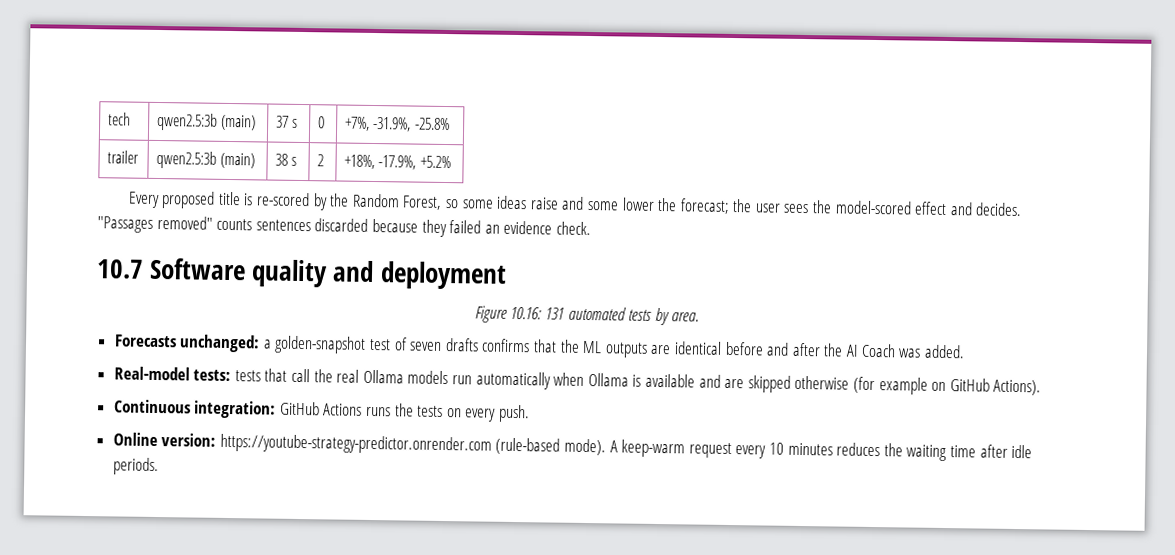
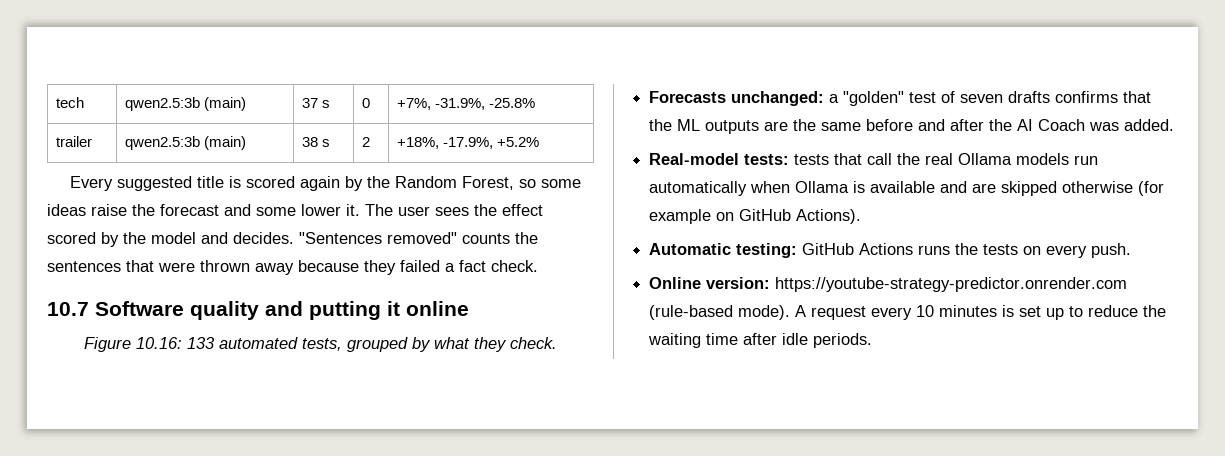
- Every proposed title is re-scored by the Random Forest, so some ideas raise and some lower the forecast; the user sees the model-scored effect and decides.
+ Every suggested title is scored again by the Random Forest, so some ideas raise the forecast and some lower it. The user sees the effect scored by the model and decides.
- "Passages removed" counts sentences discarded because they failed an evidence check.
+ "Sentences removed" counts the sentences that were thrown away because they failed a fact check.
- 10.7 Software quality and deployment
+ 10.7 Software quality and putting it online
- Figure 10.16: 131 automated tests by area.
+ Figure 10.16: 133 automated tests, grouped by what they check.
- Forecasts unchanged: a golden-snapshot test of seven drafts confirms that the ML outputs are identical before and after the AI Coach was added.
+ Forecasts unchanged: a "golden" test of seven drafts confirms that the ML outputs are the same before and after the AI Coach was added.
- Continuous integration: GitHub Actions runs the tests on every push.
+ Automatic testing: GitHub Actions runs the tests on every push.
- A keep-warm request every 10 minutes reduces the waiting time after idle periods.
+ A request every 10 minutes is set up to reduce the waiting time after idle periods.

